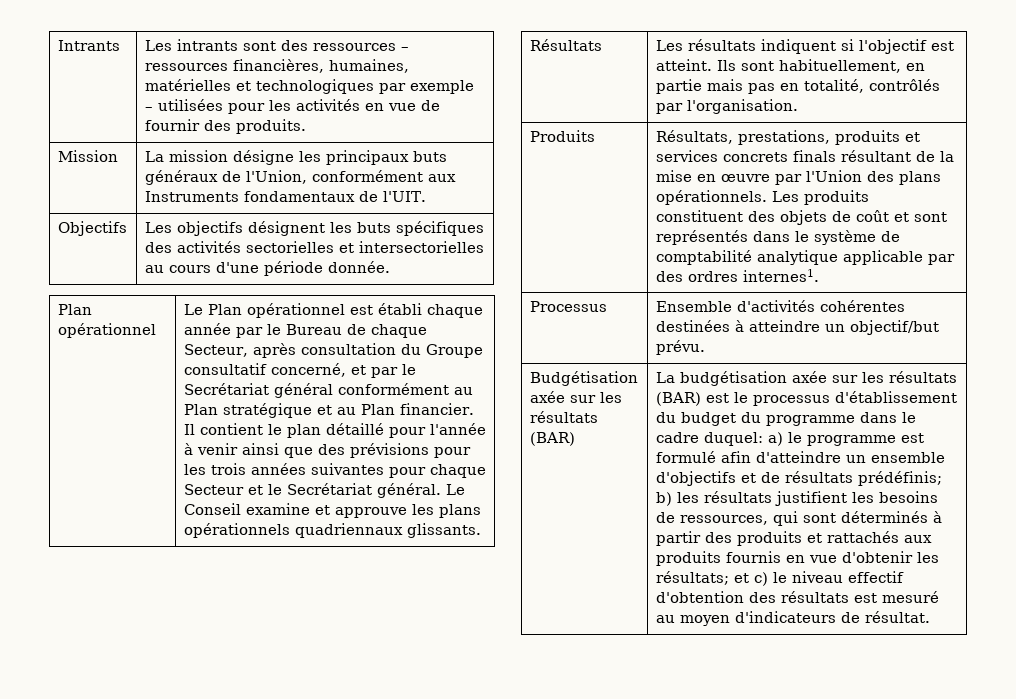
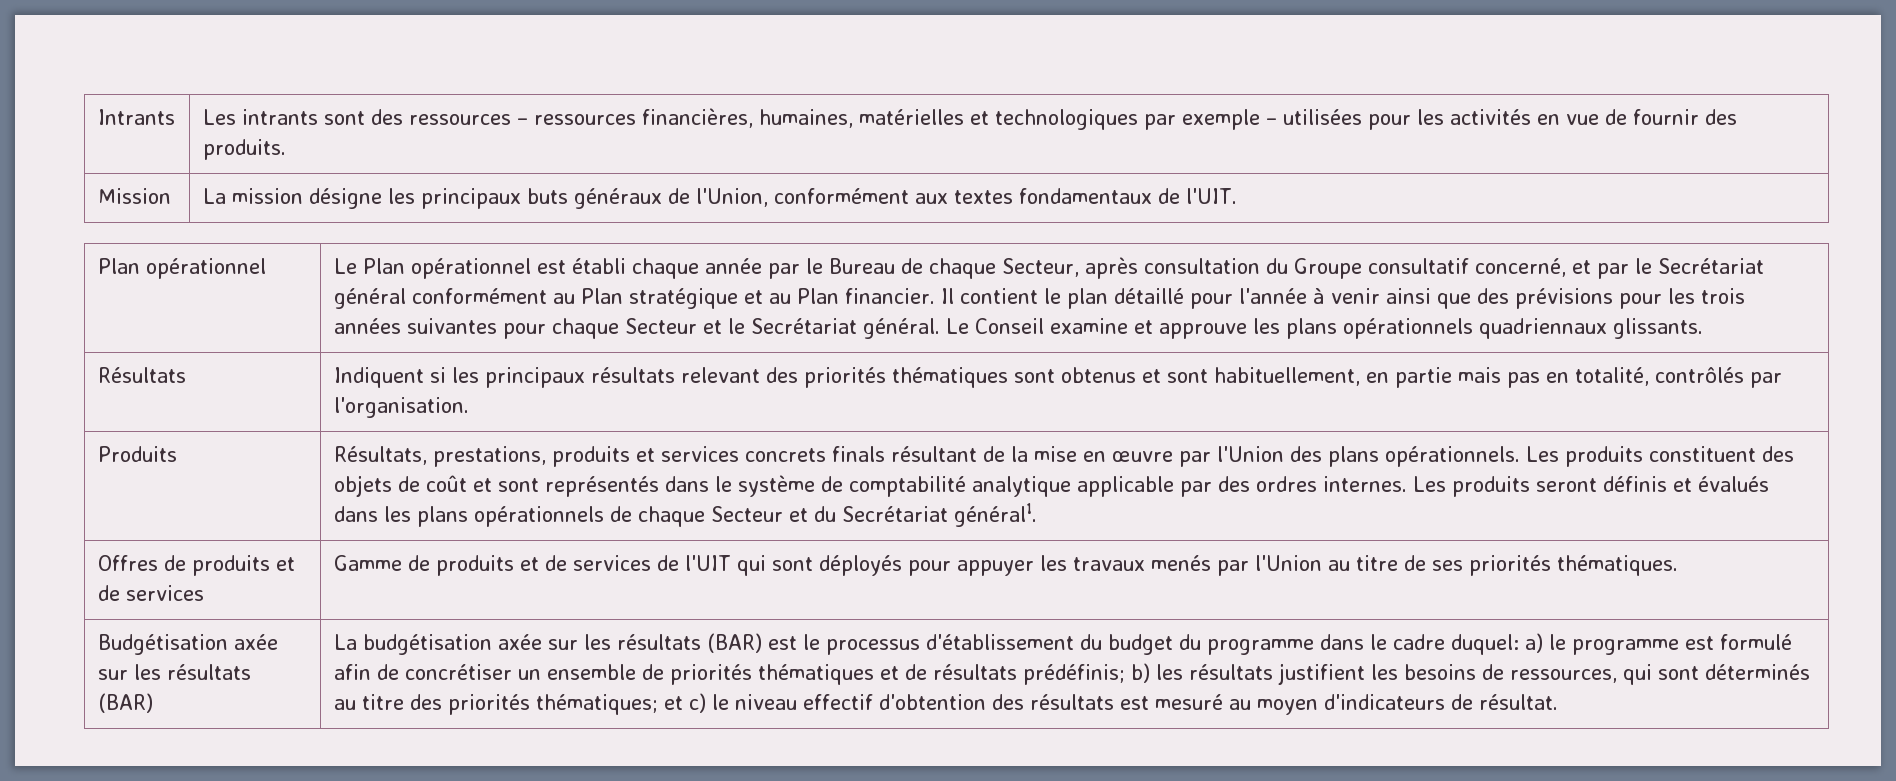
- Mission | La mission désigne les principaux buts généraux de l'Union, conformément aux Instruments fondamentaux de l'UIT.
+ Mission | La mission désigne les principaux buts généraux de l'Union, conformément aux textes fondamentaux de l'UIT.
- Objectifs | Les objectifs désignent les buts spécifiques des activités sectorielles et intersectorielles au cours d'une période donnée.
- Résultats | Les résultats indiquent si l'objectif est atteint. Ils sont habituellement, en partie mais pas en totalité, contrôlés par l'organisation.
+ Résultats | Indiquent si les principaux résultats relevant des priorités thématiques sont obtenus et sont habituellement, en partie mais pas en totalité, contrôlés par l'organisation.
- Les produits constituent des objets de coût et sont représentés dans le système de comptabilité analytique applicable par des ordres internes1.
- Processus | Ensemble d'activités cohérentes destinées à atteindre un objectif/but prévu.
+ Les produits constituent des objets de coût et sont représentés dans le système de comptabilité analytique applicable par des ordres internes. Les produits seront définis et évalués dans les plans opérationnels de chaque Secteur et du Secrétariat général1.
+ Offres de produits et de services | Gamme de produits et de services de l'UIT qui sont déployés pour appuyer les travaux menés par l'Union au titre de ses priorités thématiques.
- La budgétisation axée sur les résultats (BAR) est le processus d'établissement du budget du programme dans le cadre duquel: a) le programme est formulé afin d'atteindre un ensemble d'objectifs et de résultats prédéfinis; b) les résultats justifient les besoins de ressources, qui sont déterminés à partir des produits et rattachés aux produits fournis en vue d'obtenir les résultats; et c) le niveau effectif d'obtention des résultats est mesuré au moyen d'indicateurs de résultat.
+ La budgétisation axée sur les résultats (BAR) est le processus d'établissement du budget du programme dans le cadre duquel: a) le programme est formulé afin de concrétiser un ensemble de priorités thématiques et de résultats prédéfinis; b) les résultats justifient les besoins de ressources, qui sont déterminés au titre des priorités thématiques; et c) le niveau effectif d'obtention des résultats est mesuré au moyen d'indicateurs de résultat.

